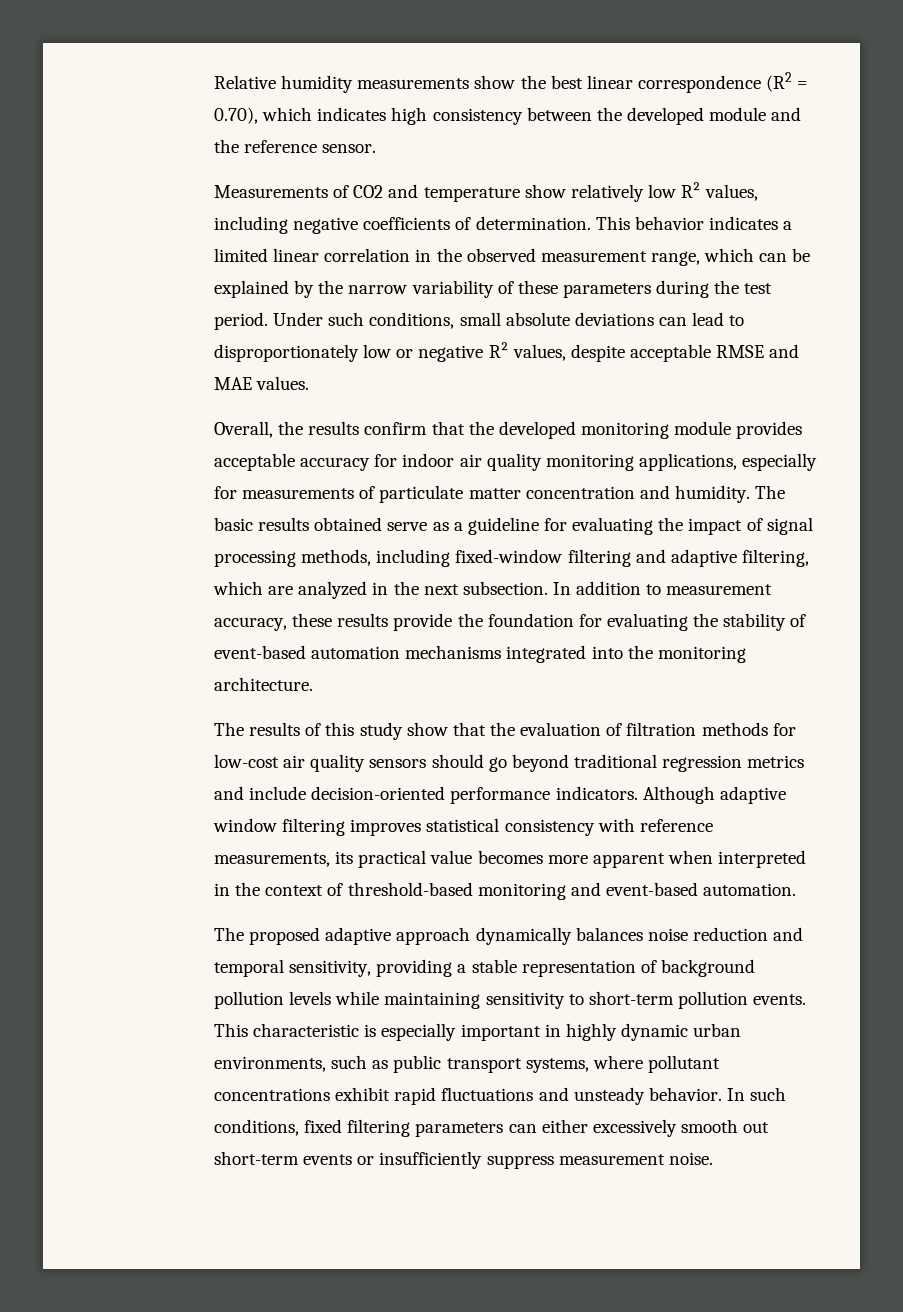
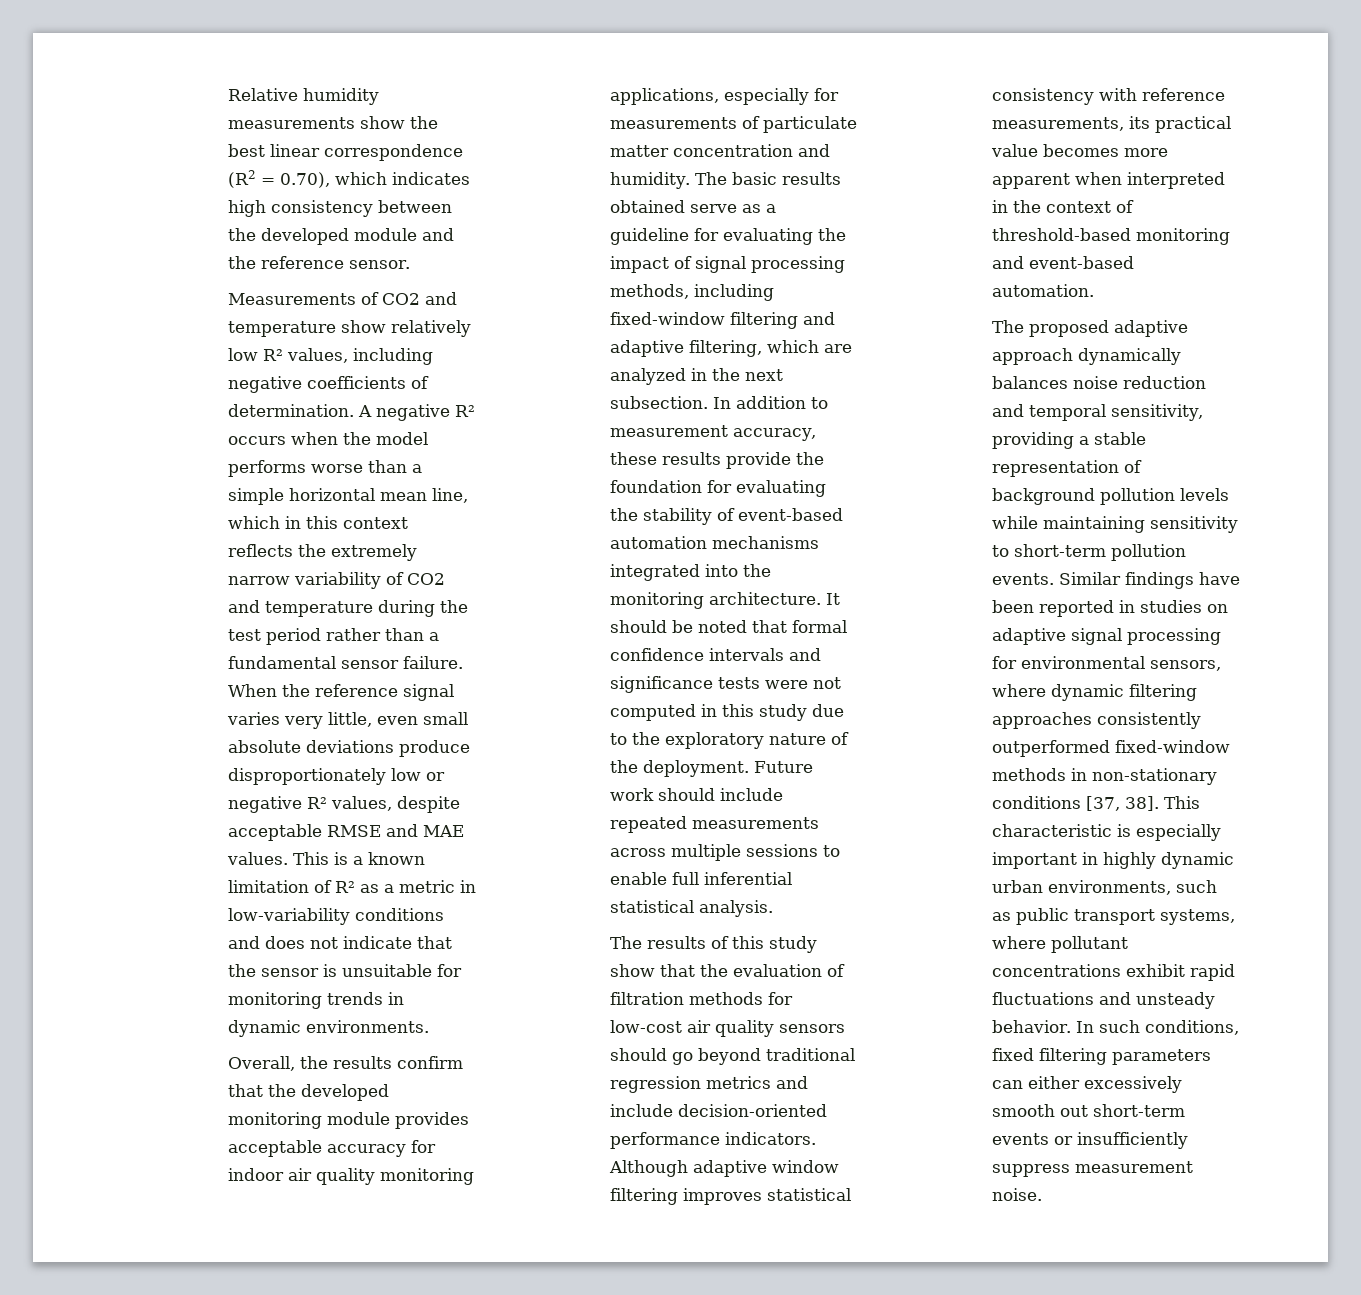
- This behavior indicates a limited linear correlation in the observed measurement range, which can be explained by the narrow variability of these parameters during the test period. Under such conditions, small absolute deviations can lead to disproportionately low or negative R² values, despite acceptable RMSE and MAE values.
+ A negative R² occurs when the model performs worse than a simple horizontal mean line, which in this context reflects the extremely narrow variability of CO2 and temperature during the test period rather than a fundamental sensor failure. When the reference signal varies very little, even small absolute deviations produce disproportionately low or negative R² values, despite acceptable RMSE and MAE values. This is a known limitation of R² as a metric in low-variability conditions and does not indicate that the sensor is unsuitable for monitoring trends in dynamic environments.
+ It should be noted that formal confidence intervals and significance tests were not computed in this study due to the exploratory nature of the deployment. Future work should include repeated measurements across multiple sessions to enable full inferential statistical analysis.
+ Similar findings have been reported in studies on adaptive signal processing for environmental sensors, where dynamic filtering approaches consistently outperformed fixed-window methods in non-stationary conditions [37, 38].

